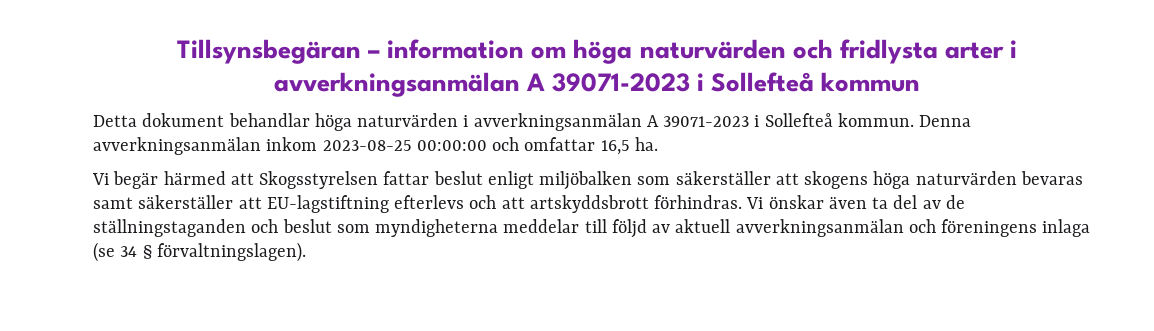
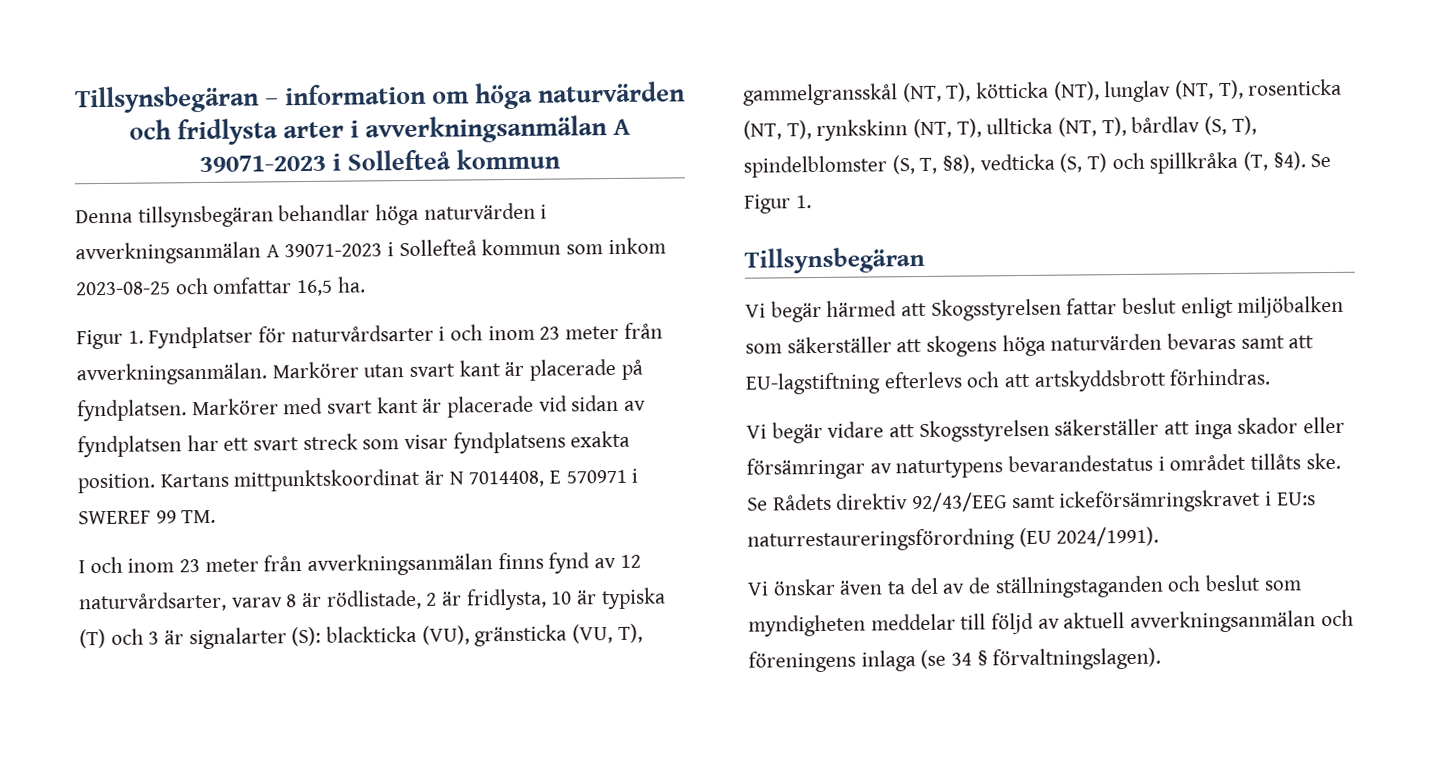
- Detta dokument behandlar höga naturvärden i avverkningsanmälan A 39071-2023 i Sollefteå kommun. Denna avverkningsanmälan inkom 2023-08-25 00:00:00 och omfattar 16,5 ha.
+ Denna tillsynsbegäran behandlar höga naturvärden i avverkningsanmälan A 39071-2023 i Sollefteå kommun som inkom 2023-08-25 och omfattar 16,5 ha.
+ Figur 1. Fyndplatser för naturvårdsarter i och inom 23 meter från avverkningsanmälan. Markörer utan svart kant är placerade på fyndplatsen. Markörer med svart kant är placerade vid sidan av fyndplatsen har ett svart streck som visar fyndplatsens exakta position. Kartans mittpunktskoordinat är N 7014408, E 570971 i SWEREF 99 TM.
+ I och inom 23 meter från avverkningsanmälan finns fynd av 12 naturvårdsarter, varav 8 är rödlistade, 2 är fridlysta, 10 är typiska (T) och 3 är signalarter (S): blackticka (VU), gränsticka (VU, T), gammelgransskål (NT, T), kötticka (NT), lunglav (NT, T), rosenticka (NT, T), rynkskinn (NT, T), ullticka (NT, T), bårdlav (S, T), spindelblomster (S, T, §8), vedticka (S, T) och spillkråka (T, §4). Se Figur 1.
+ Tillsynsbegäran
- Vi begär härmed att Skogsstyrelsen fattar beslut enligt miljöbalken som säkerställer att skogens höga naturvärden bevaras samt säkerställer att EU-lagstiftning efterlevs och att artskyddsbrott förhindras. Vi önskar även ta del av de ställningstaganden och beslut som myndigheterna meddelar till följd av aktuell avverkningsanmälan och föreningens inlaga (se 34 § förvaltningslagen).
+ Vi begär härmed att Skogsstyrelsen fattar beslut enligt miljöbalken som säkerställer att skogens höga naturvärden bevaras samt att EU-lagstiftning efterlevs och att artskyddsbrott förhindras.
+ Vi begär vidare att Skogsstyrelsen säkerställer att inga skador eller försämringar av naturtypens bevarandestatus i området tillåts ske. Se Rådets direktiv 92/43/EEG samt ickeförsämringskravet i EU:s naturrestaureringsförordning (EU 2024/1991).
+ Vi önskar även ta del av de ställningstaganden och beslut som myndigheten meddelar till följd av aktuell avverkningsanmälan och föreningens inlaga (se 34 § förvaltningslagen).

